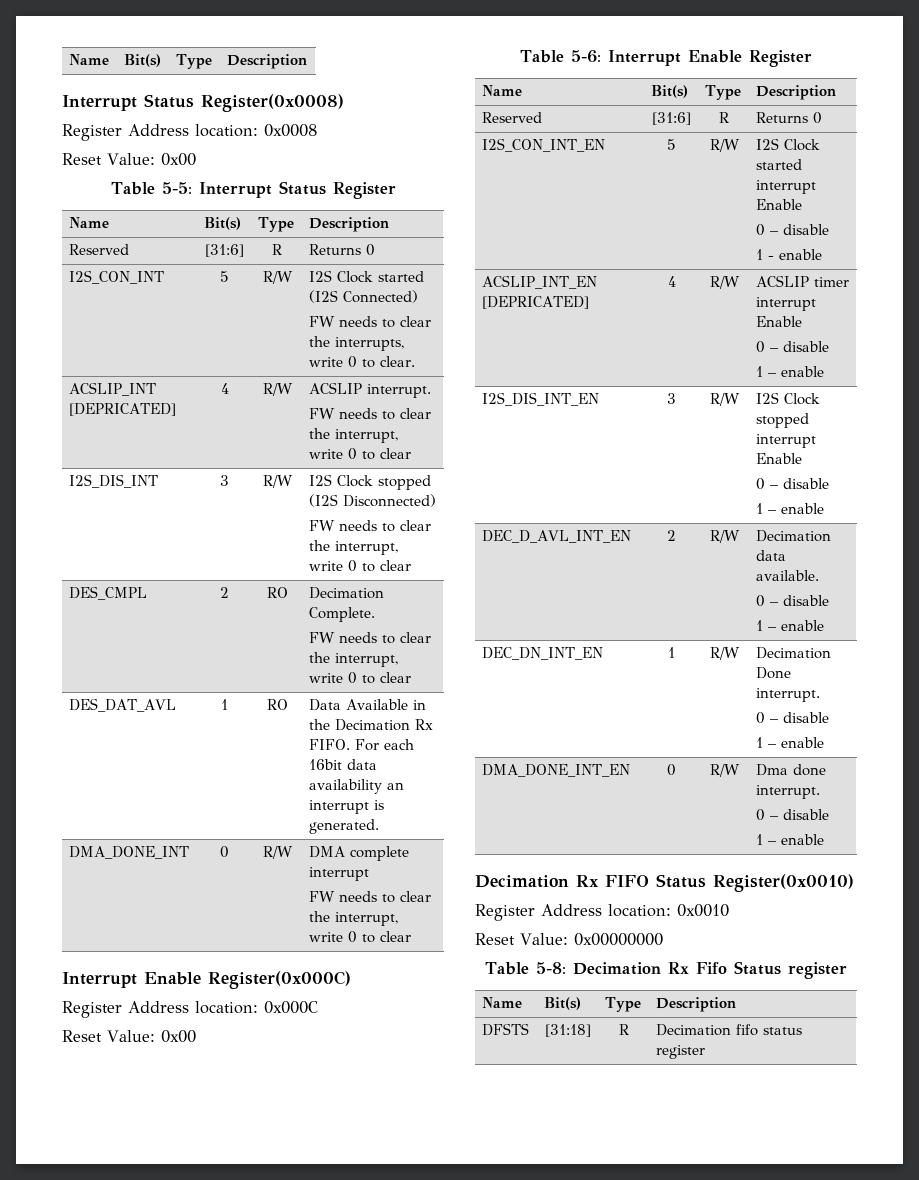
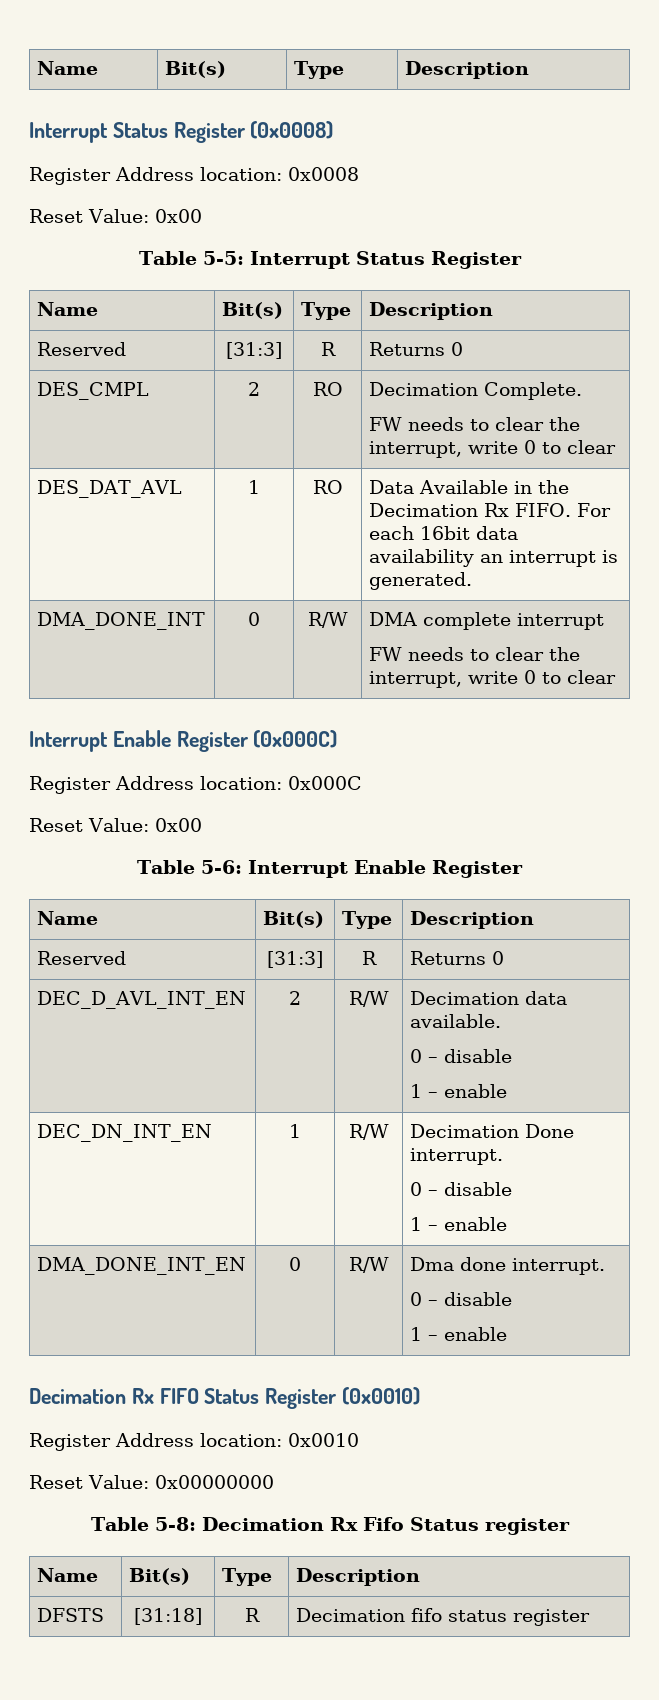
- Interrupt Status Register(0x0008)
+ Interrupt Status Register (0x0008)
  Table 5-5: Interrupt Status Register
  Name | Bit(s) | Type | Description
- Reserved | [31:6] | R | Returns 0
- I2S_CON_INT | 5 | R/W | I2S Clock started (I2S Connected)
- FW needs to clear the interrupts, write 0 to clear.
- ACSLIP_INT [DEPRICATED] | 4 | R/W | ACSLIP interrupt.
- FW needs to clear the interrupt, write 0 to clear
- I2S_DIS_INT | 3 | R/W | I2S Clock stopped (I2S Disconnected)
- FW needs to clear the interrupt, write 0 to clear
+ Reserved | [31:3] | R | Returns 0
- Interrupt Enable Register(0x000C)
+ Interrupt Enable Register (0x000C)
  Table 5-6: Interrupt Enable Register
  Name | Bit(s) | Type | Description
- Reserved | [31:6] | R | Returns 0
- I2S_CON_INT_EN | 5 | R/W | I2S Clock started interrupt Enable
- 0 – disable
- 1 - enable
- ACSLIP_INT_EN [DEPRICATED] | 4 | R/W | ACSLIP timer interrupt Enable
- 0 – disable
- 1 – enable
- I2S_DIS_INT_EN | 3 | R/W | I2S Clock stopped interrupt Enable
- 0 – disable
- 1 – enable
+ Reserved | [31:3] | R | Returns 0
- Decimation Rx FIFO Status Register(0x0010)
+ Decimation Rx FIFO Status Register (0x0010)

